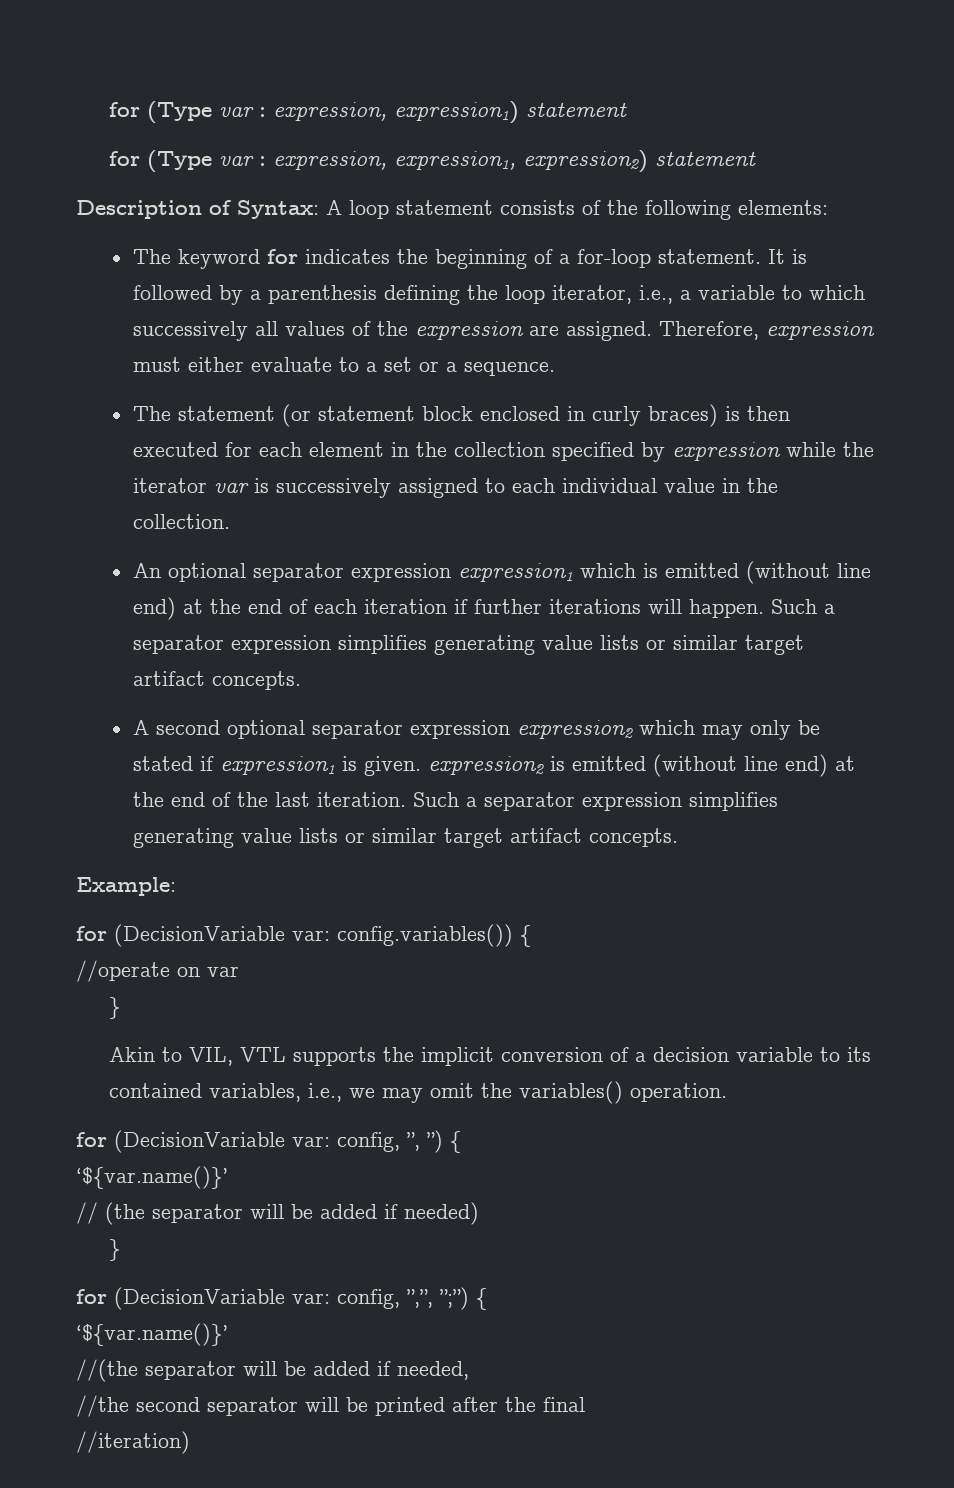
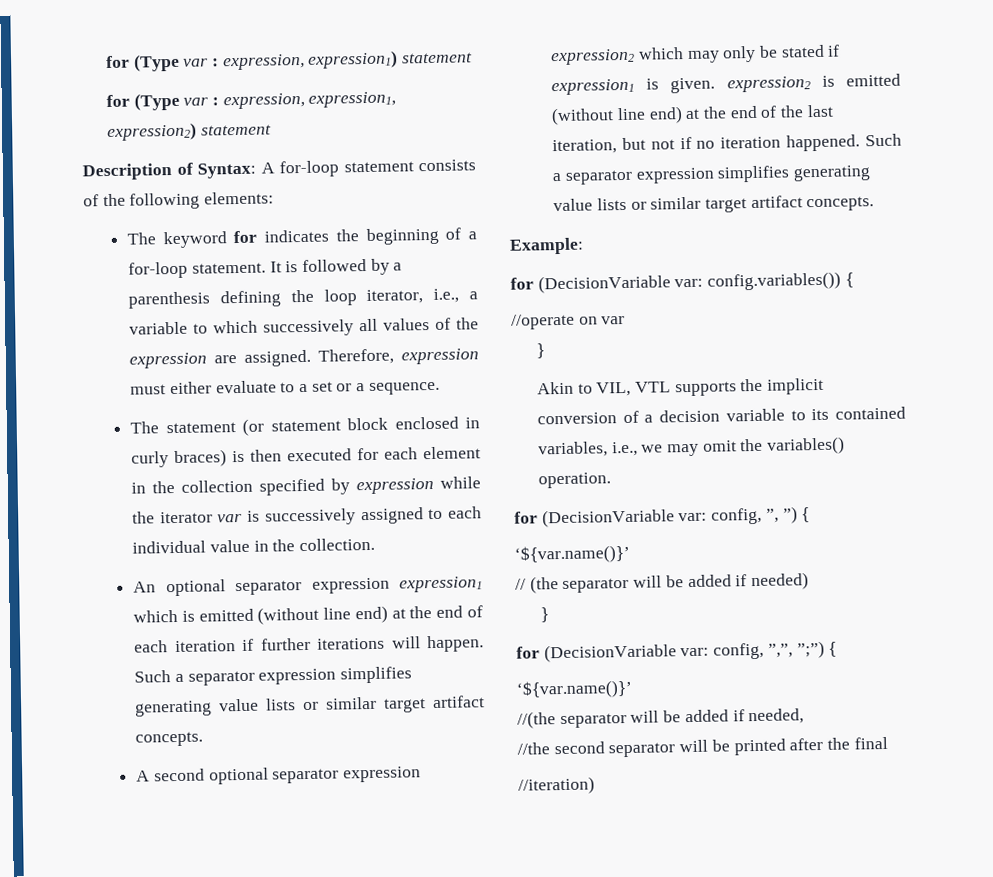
- Description of Syntax: A loop statement consists of the following elements:
+ Description of Syntax: A for-loop statement consists of the following elements:
- A second optional separator expression expression2 which may only be stated if expression1 is given. expression2 is emitted (without line end) at the end of the last iteration.
+ A second optional separator expression expression2 which may only be stated if expression1 is given. expression2 is emitted (without line end) at the end of the last iteration, but not if no iteration happened.

